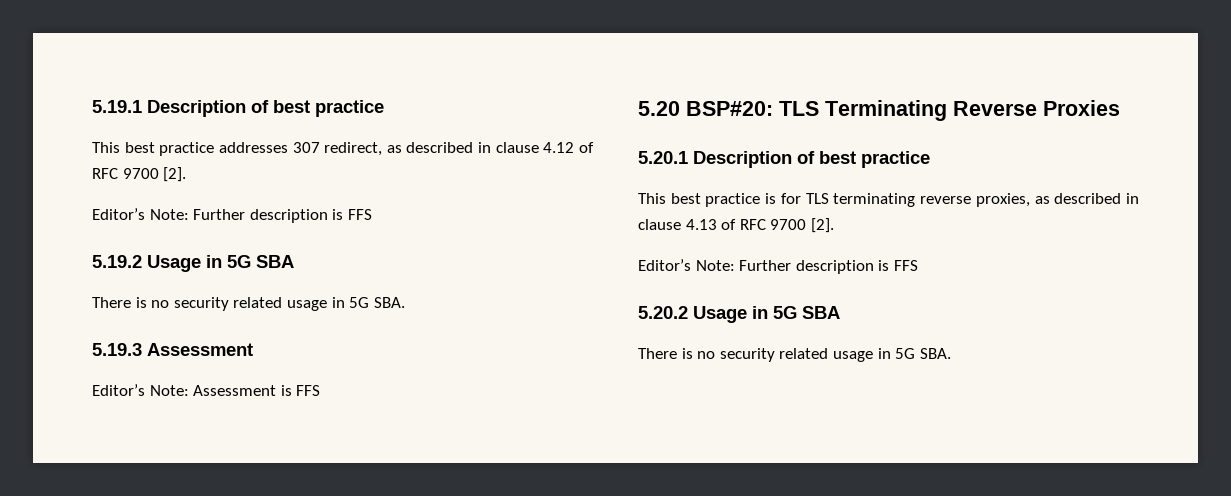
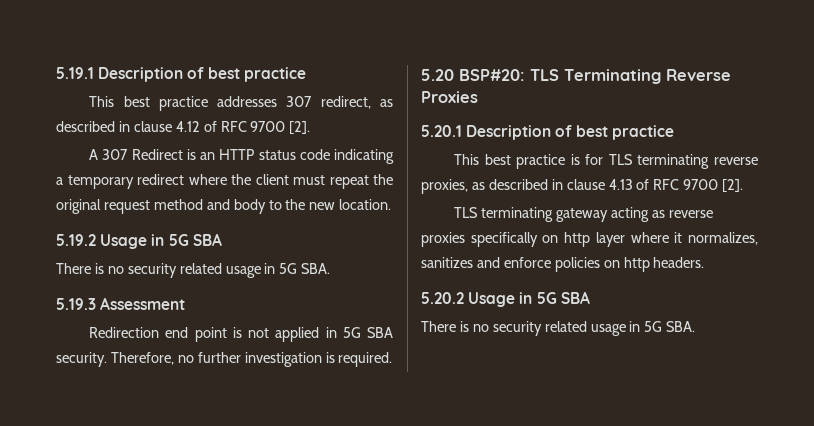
  This best practice addresses 307 redirect, as described in clause 4.12 of RFC 9700 [2].
- Editor’s Note: Further description is FFS
+ A 307 Redirect is an HTTP status code indicating a temporary redirect where the client must repeat the original request method and body to the new location.
- Editor’s Note: Assessment is FFS
+ Redirection end point is not applied in 5G SBA security. Therefore, no further investigation is required.
  This best practice is for TLS terminating reverse proxies, as described in clause 4.13 of RFC 9700 [2].
- Editor’s Note: Further description is FFS
+ TLS terminating gateway acting as reverse proxies specifically on http layer where it normalizes, sanitizes and enforce policies on http headers.

